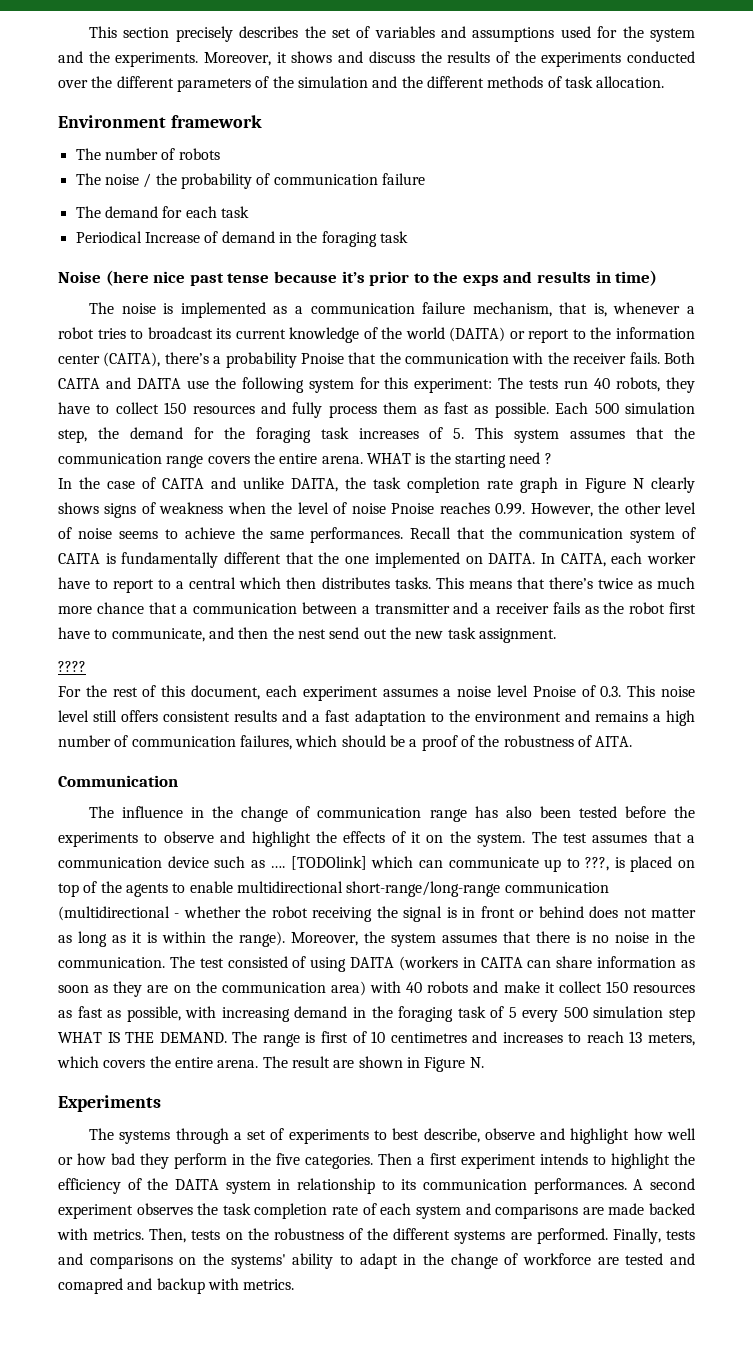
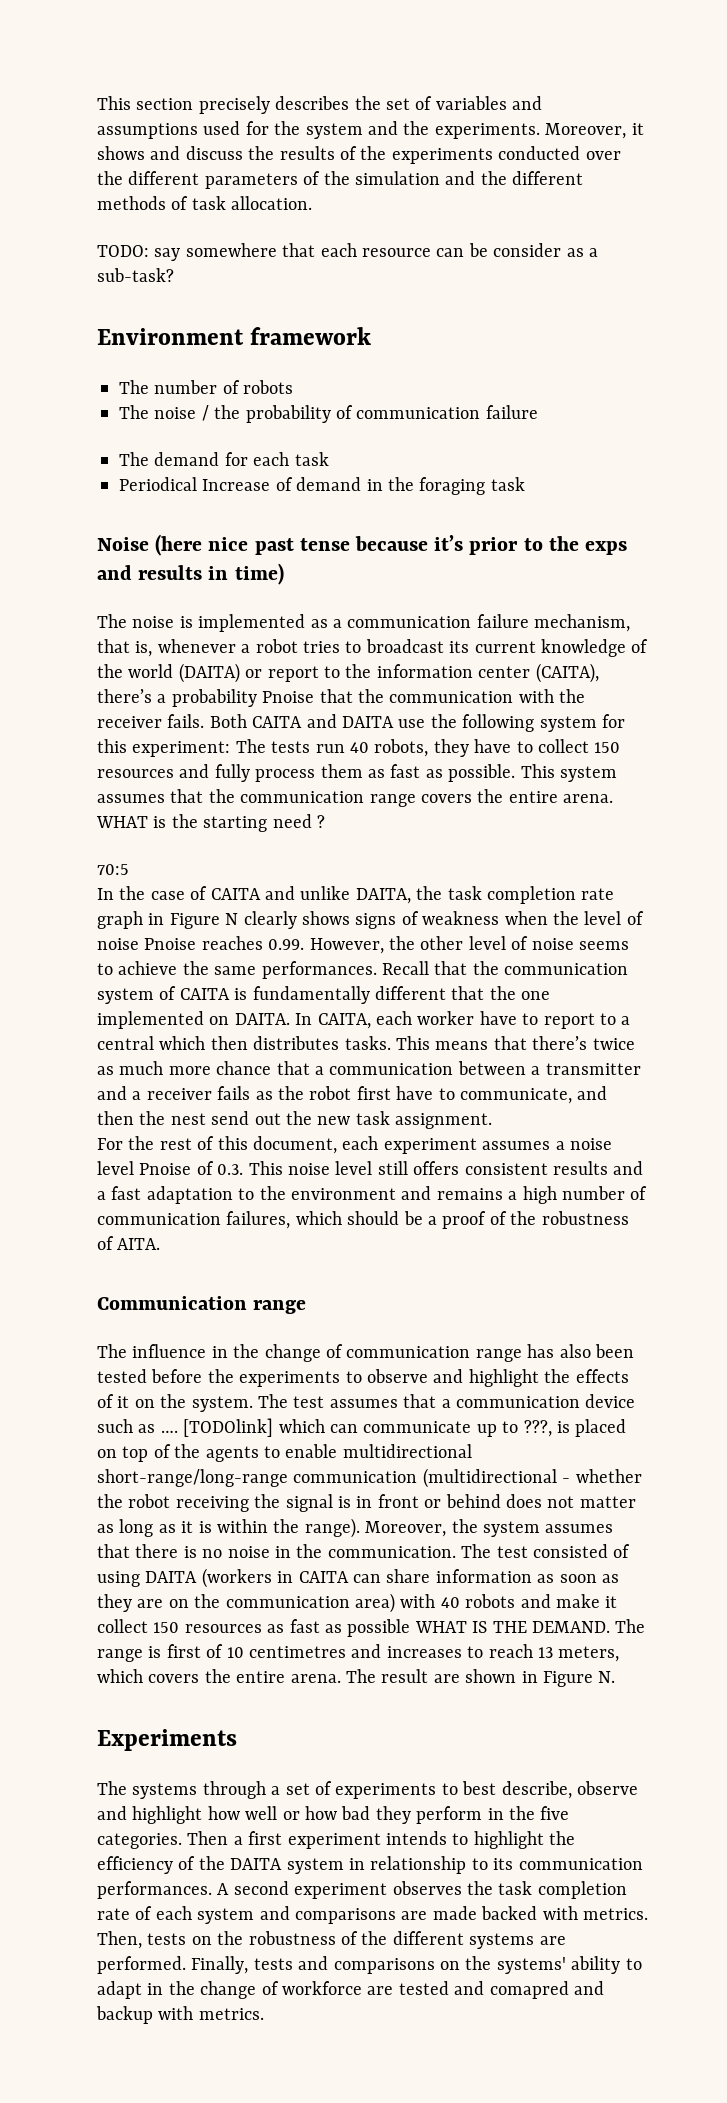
+ TODO: say somewhere that each resource can be consider as a sub-task?
- Each 500 simulation step, the demand for the foraging task increases of 5. This system assumes that the communication range covers the entire arena.
+ This system assumes that the communication range covers the entire arena.
+ 70:5
- ????
- Communication
+ Communication range
- The test consisted of using DAITA (workers in CAITA can share information as soon as they are on the communication area) with 40 robots and make it collect 150 resources as fast as possible, with increasing demand in the foraging task of 5 every 500 simulation step WHAT IS THE DEMAND.
+ The test consisted of using DAITA (workers in CAITA can share information as soon as they are on the communication area) with 40 robots and make it collect 150 resources as fast as possible WHAT IS THE DEMAND.

